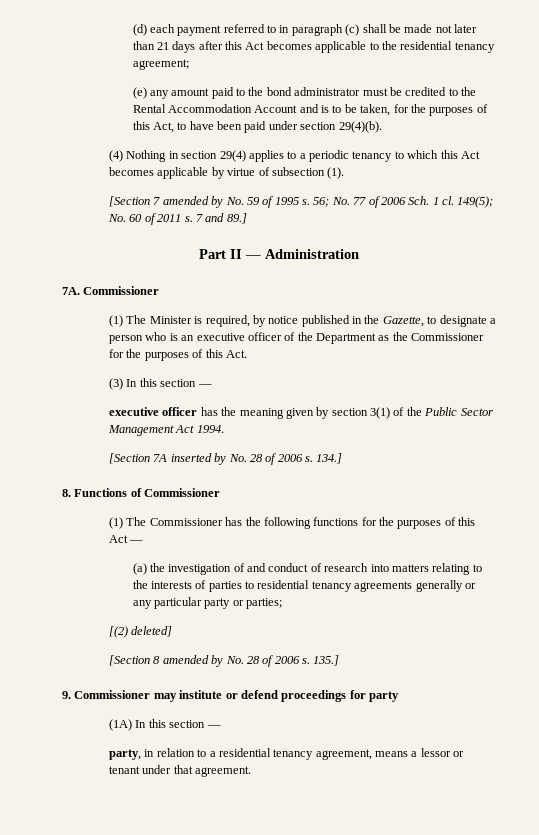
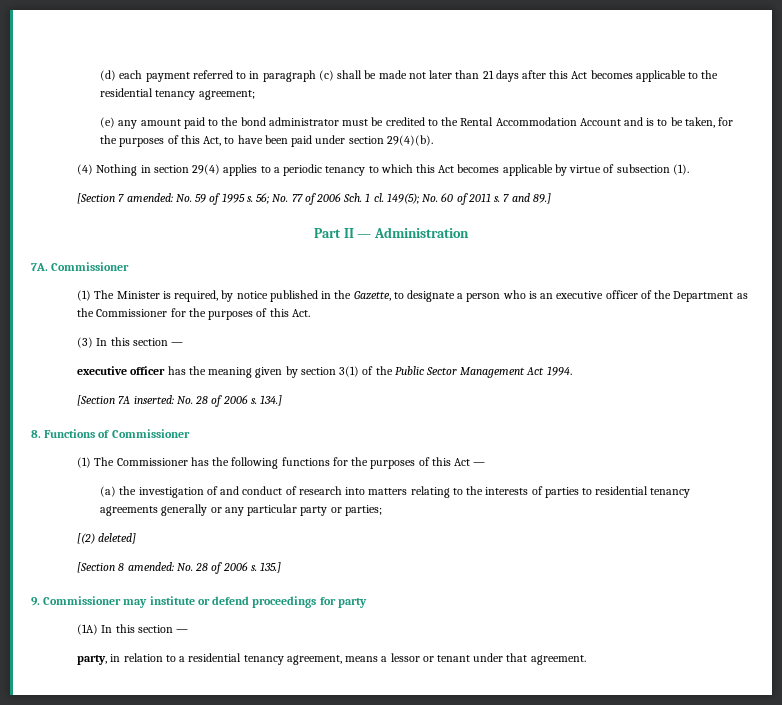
- [Section 7 amended by No. 59 of 1995 s.
+ [Section 7 amended: No. 59 of 1995 s.
- [Section 7A inserted by No. 28 of 2006 s.
+ [Section 7A inserted: No. 28 of 2006 s.
- [Section 8 amended by No. 28 of 2006 s.
+ [Section 8 amended: No. 28 of 2006 s.

